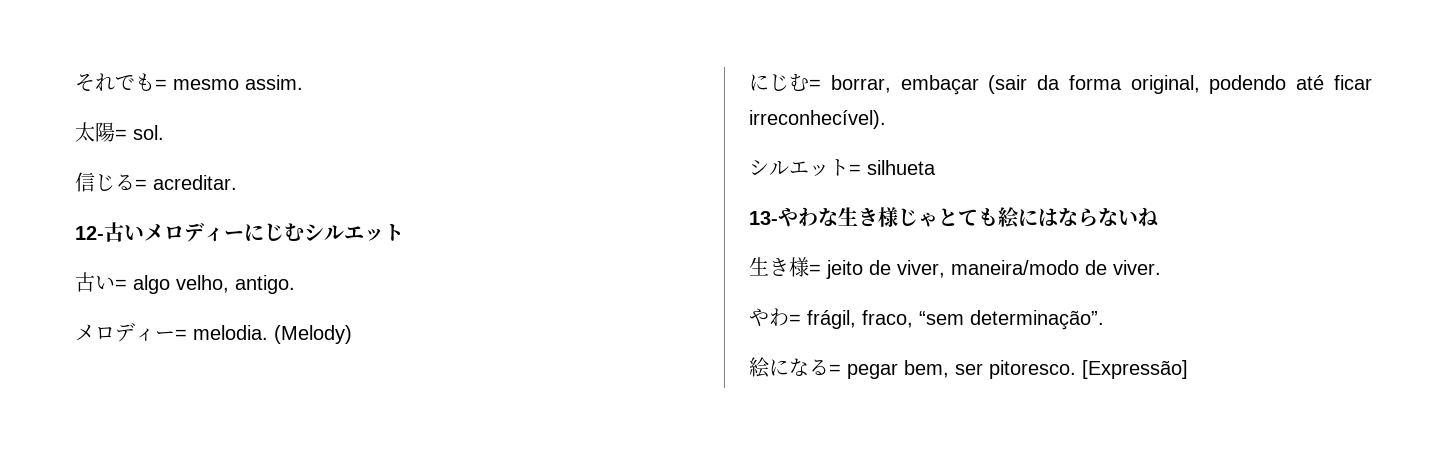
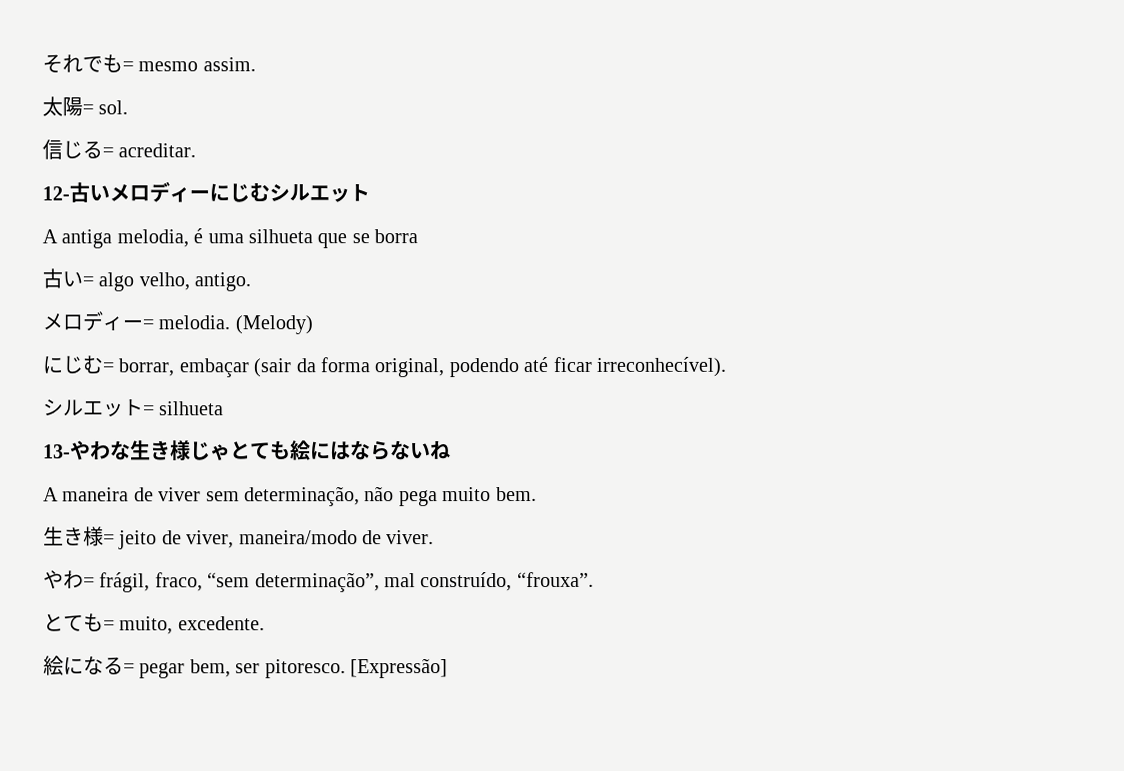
+ A antiga melodia, é uma silhueta que se borra
+ A maneira de viver sem determinação, não pega muito bem.
- やわ= frágil, fraco, “sem determinação”.
+ やわ= frágil, fraco, “sem determinação”, mal construído, “frouxa”.
+ とても= muito, excedente.

